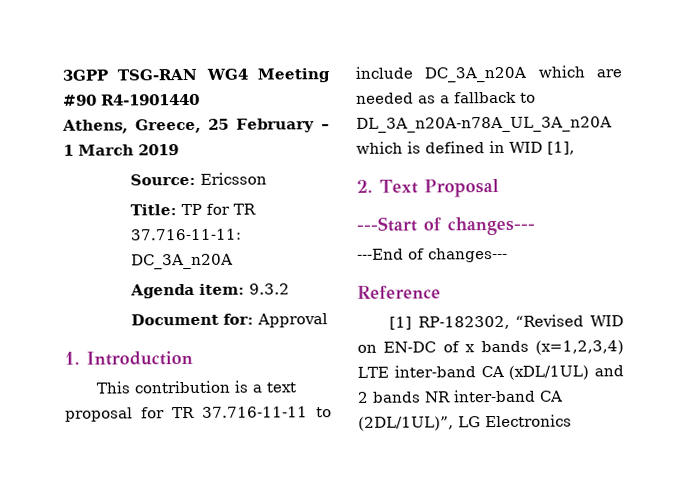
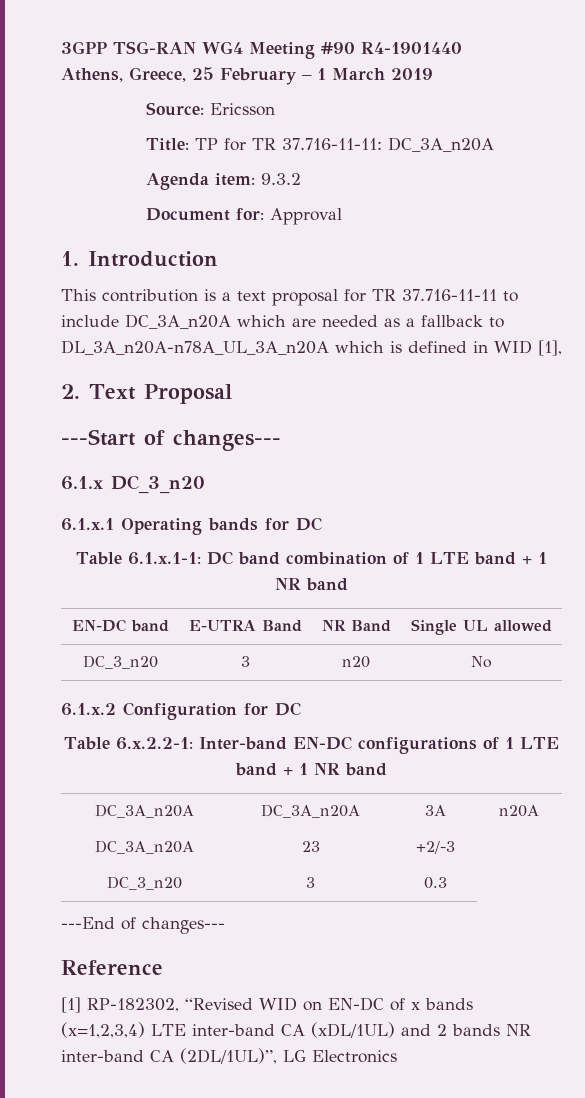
+ 6.1.x DC_3_n20
+ 6.1.x.1 Operating bands for DC
+ Table 6.1.x.1-1: DC band combination of 1 LTE band + 1 NR band
+ EN-DC band | E-UTRA Band | NR Band | Single UL allowed
+ DC_3_n20 | 3 | n20 | No
+ 6.1.x.2 Configuration for DC
+ Table 6.x.2.2-1: Inter-band EN-DC configurations of 1 LTE band + 1 NR band
+ DC_3A_n20A | DC_3A_n20A | 3A | n20A
+ DC_3A_n20A | 23 | +2/-3
+ DC_3_n20 | 3 | 0.3

